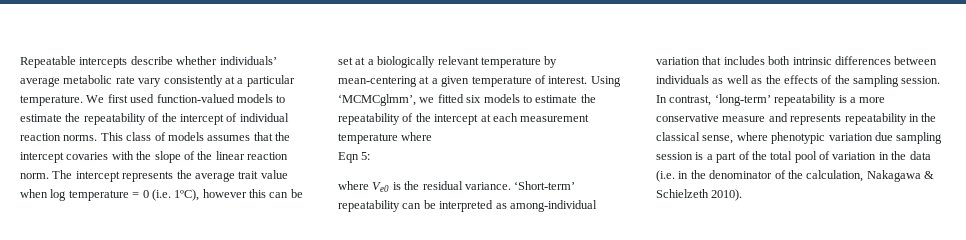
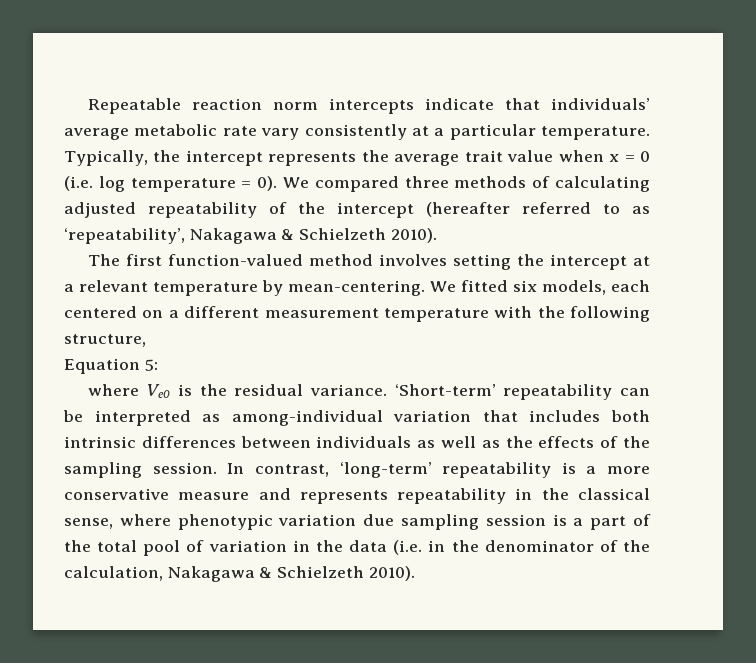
- Repeatable intercepts describe whether individuals’ average metabolic rate vary consistently at a particular temperature.
+ Repeatable reaction norm intercepts indicate that individuals’ average metabolic rate vary consistently at a particular temperature.
- We first used function-valued models to estimate the repeatability of the intercept of individual reaction norms. This class of models assumes that the intercept covaries with the slope of the linear reaction norm. The intercept represents the average trait value when log temperature = 0 (i.e. 1ºC), however this can be set at a biologically relevant temperature by mean-centering at a given temperature of interest. Using ‘MCMCglmm’, we fitted six models to estimate the repeatability of the intercept at each measurement temperature where
- Eqn 5:
+ Typically, the intercept represents the average trait value when x = 0 (i.e. log temperature = 0). We compared three methods of calculating adjusted repeatability of the intercept (hereafter referred to as ‘repeatability’, Nakagawa & Schielzeth 2010).
+ The first function-valued method involves setting the intercept at a relevant temperature by mean-centering. We fitted six models, each centered on a different measurement temperature with the following structure,
+ Equation 5:

